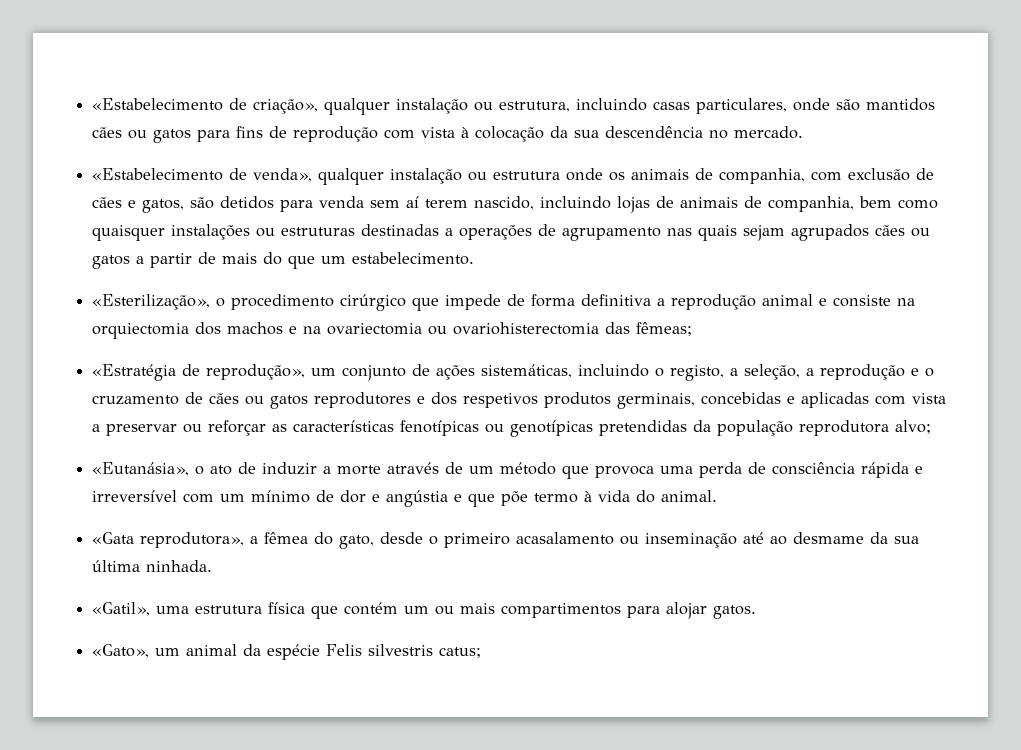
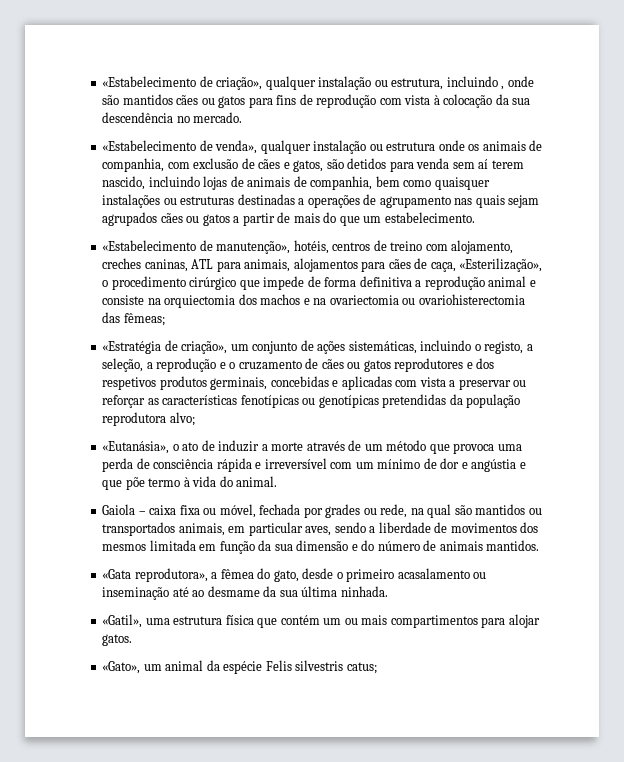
- «Estabelecimento de criação», qualquer instalação ou estrutura, incluindo casas particulares, onde são mantidos cães ou gatos para fins de reprodução com vista à colocação da sua descendência no mercado.
+ «Estabelecimento de criação», qualquer instalação ou estrutura, incluindo , onde são mantidos cães ou gatos para fins de reprodução com vista à colocação da sua descendência no mercado.
- «Esterilização», o procedimento cirúrgico que impede de forma definitiva a reprodução animal e consiste na orquiectomia dos machos e na ovariectomia ou ovariohisterectomia das fêmeas;
+ «Estabelecimento de manutenção», hotéis, centros de treino com alojamento, creches caninas, ATL para animais, alojamentos para cães de caça, «Esterilização», o procedimento cirúrgico que impede de forma definitiva a reprodução animal e consiste na orquiectomia dos machos e na ovariectomia ou ovariohisterectomia das fêmeas;
- «Estratégia de reprodução», um conjunto de ações sistemáticas, incluindo o registo, a seleção, a reprodução e o cruzamento de cães ou gatos reprodutores e dos respetivos produtos germinais, concebidas e aplicadas com vista a preservar ou reforçar as características fenotípicas ou genotípicas pretendidas da população reprodutora alvo;
+ «Estratégia de criação», um conjunto de ações sistemáticas, incluindo o registo, a seleção, a reprodução e o cruzamento de cães ou gatos reprodutores e dos respetivos produtos germinais, concebidas e aplicadas com vista a preservar ou reforçar as características fenotípicas ou genotípicas pretendidas da população reprodutora alvo;
+ Gaiola – caixa fixa ou móvel, fechada por grades ou rede, na qual são mantidos ou transportados animais, em particular aves, sendo a liberdade de movimentos dos mesmos limitada em função da sua dimensão e do número de animais mantidos.

